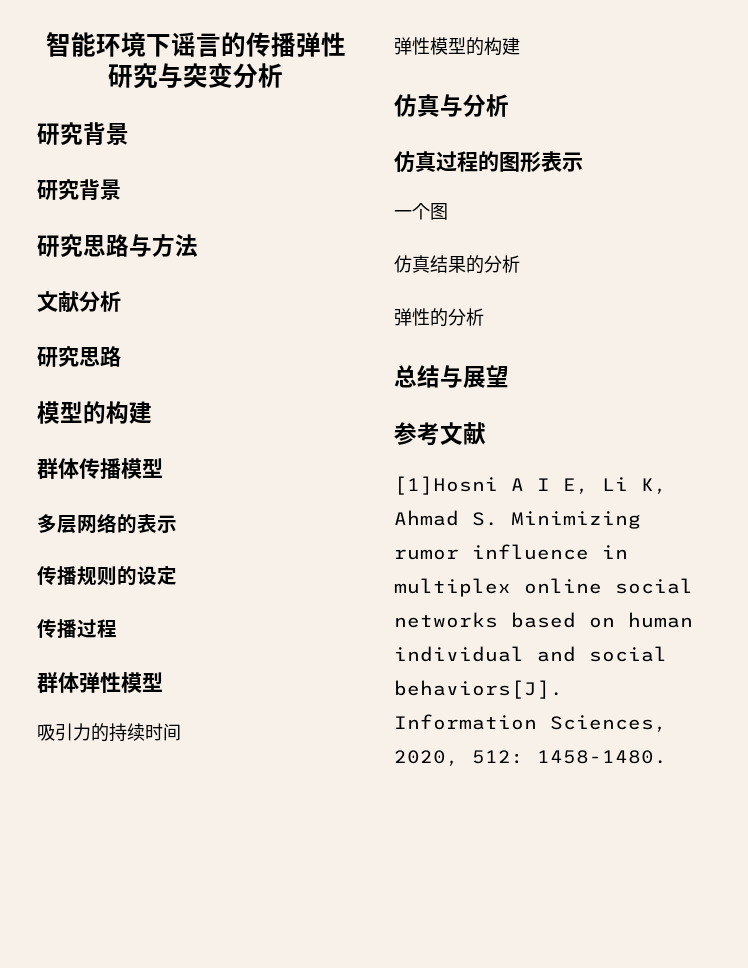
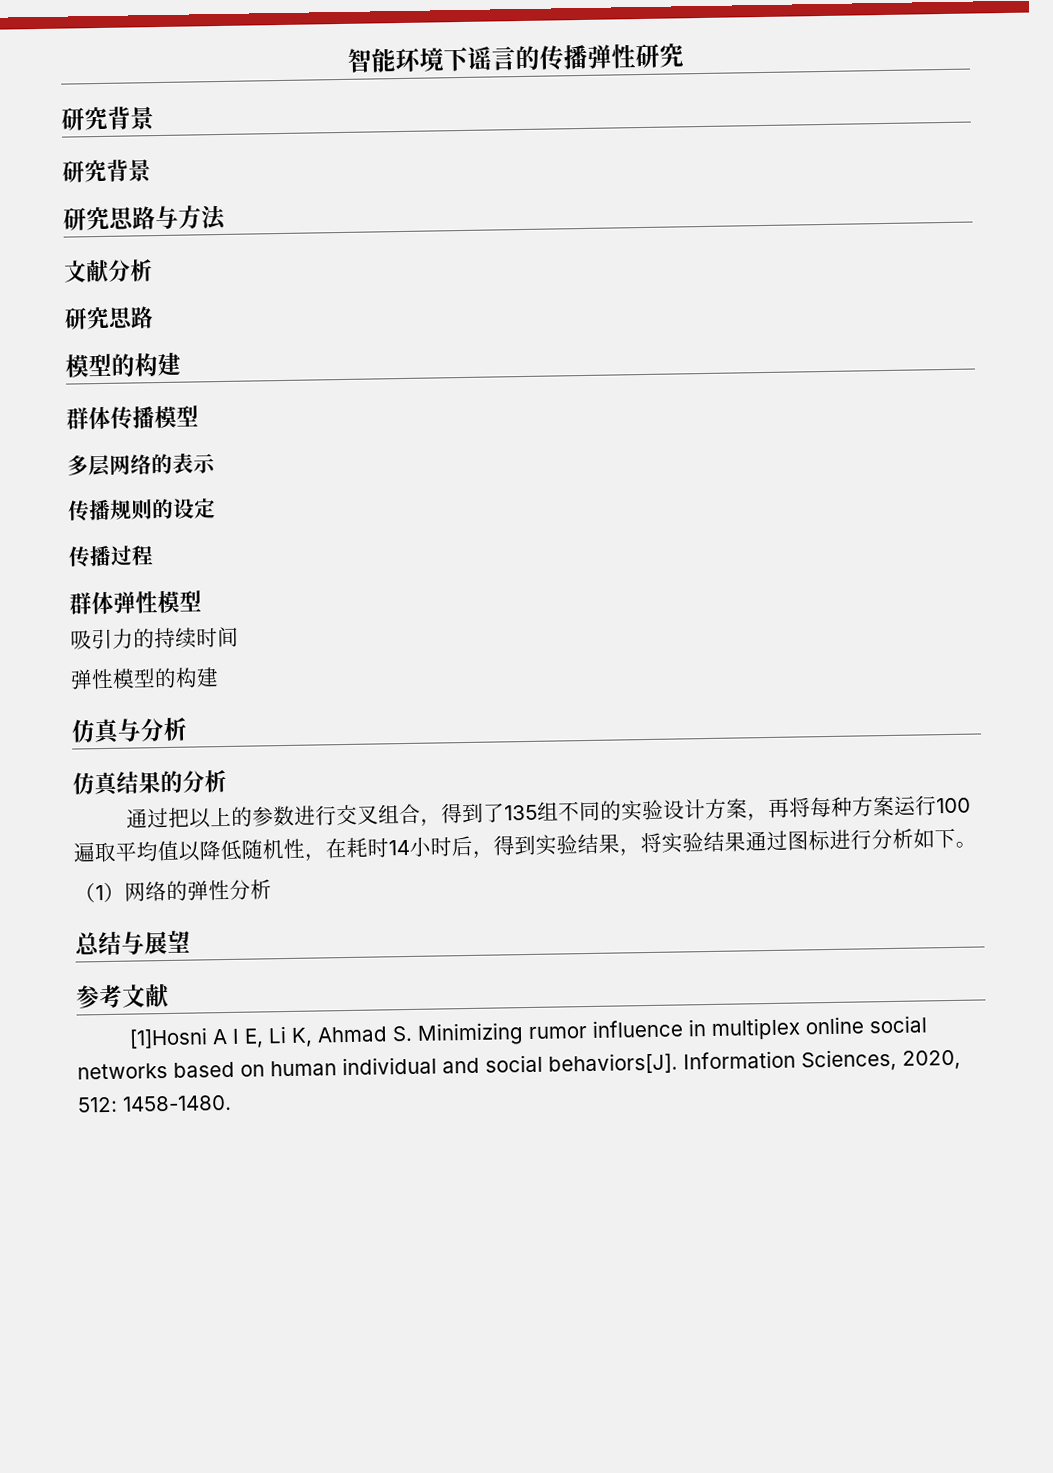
- 智能环境下谣言的传播弹性研究与突变分析
+ 智能环境下谣言的传播弹性研究
- 仿真过程的图形表示
- 一个图
  仿真结果的分析
- 弹性的分析
+ 通过把以上的参数进行交叉组合，得到了135组不同的实验设计方案，再将每种方案运行100遍取平均值以降低随机性，在耗时14小时后，得到实验结果，将实验结果通过图标进行分析如下。
+ （1）网络的弹性分析

